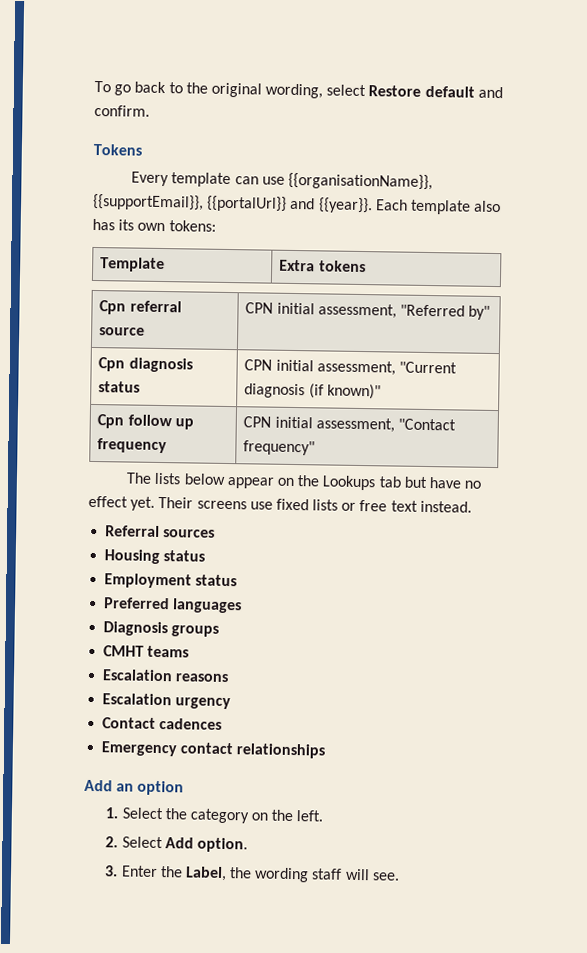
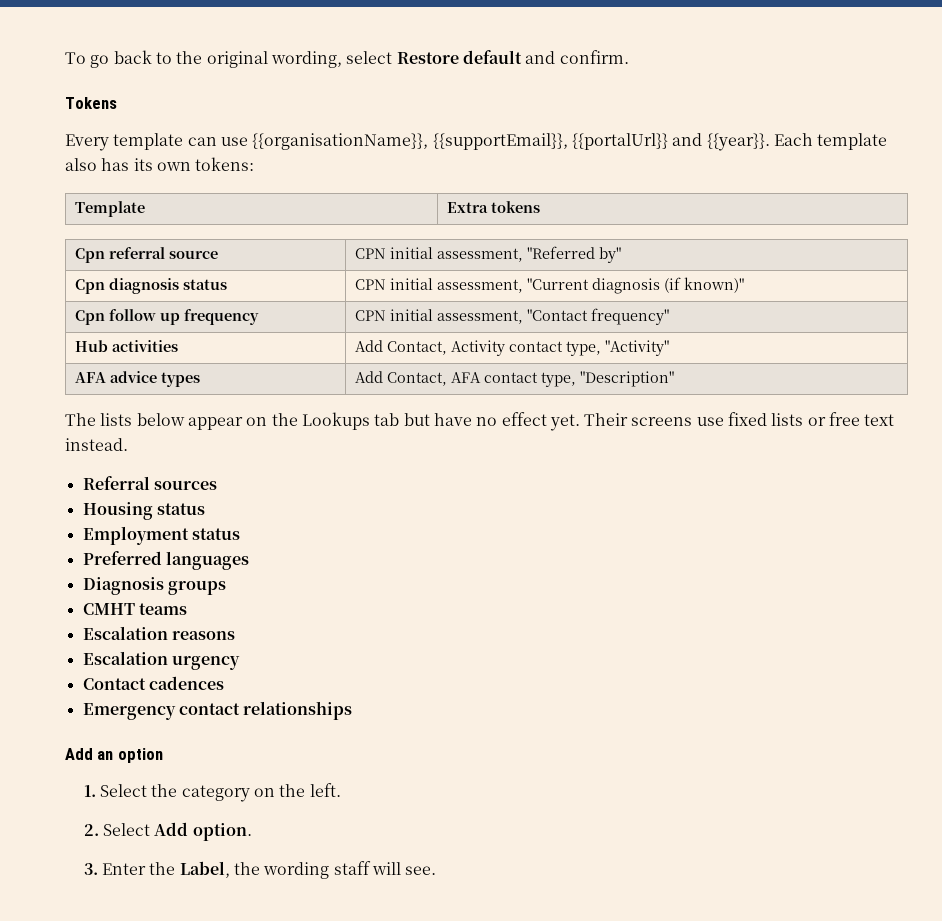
+ Hub activities | Add Contact, Activity contact type, "Activity"
+ AFA advice types | Add Contact, AFA contact type, "Description"

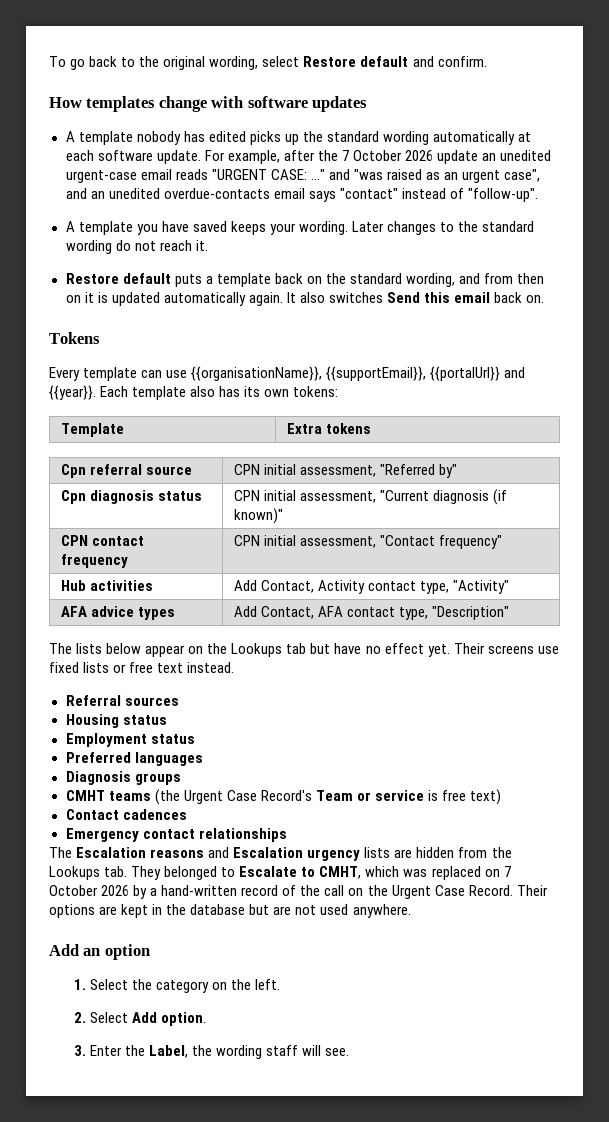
+ How templates change with software updates
+ A template nobody has edited picks up the standard wording automatically at each software update. For example, after the 7 October 2026 update an unedited urgent-case email reads "URGENT CASE: …" and "was raised as an urgent case", and an unedited overdue-contacts email says "contact" instead of "follow-up".
+ A template you have saved keeps your wording. Later changes to the standard wording do not reach it.
+ Restore default puts a template back on the standard wording, and from then on it is updated automatically again. It also switches Send this email back on.
- Cpn follow up frequency | CPN initial assessment, "Contact frequency"
+ CPN contact frequency | CPN initial assessment, "Contact frequency"
- CMHT teams
- Escalation reasons
- Escalation urgency
+ CMHT teams (the Urgent Case Record's Team or service is free text)
+ The Escalation reasons and Escalation urgency lists are hidden from the Lookups tab. They belonged to Escalate to CMHT, which was replaced on 7 October 2026 by a hand-written record of the call on the Urgent Case Record. Their options are kept in the database but are not used anywhere.

